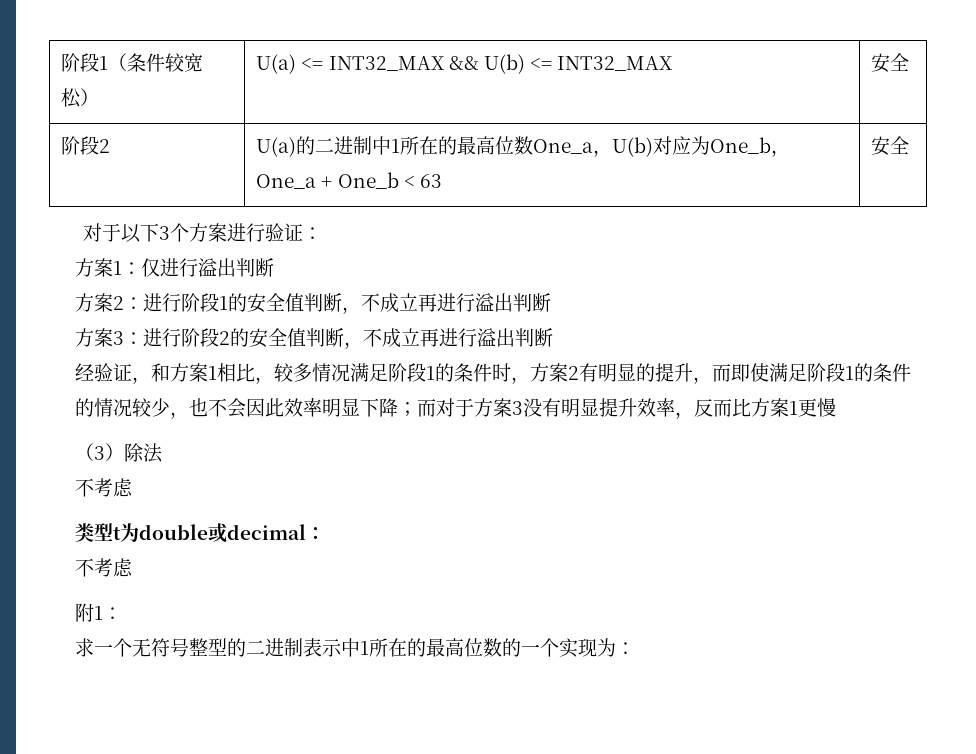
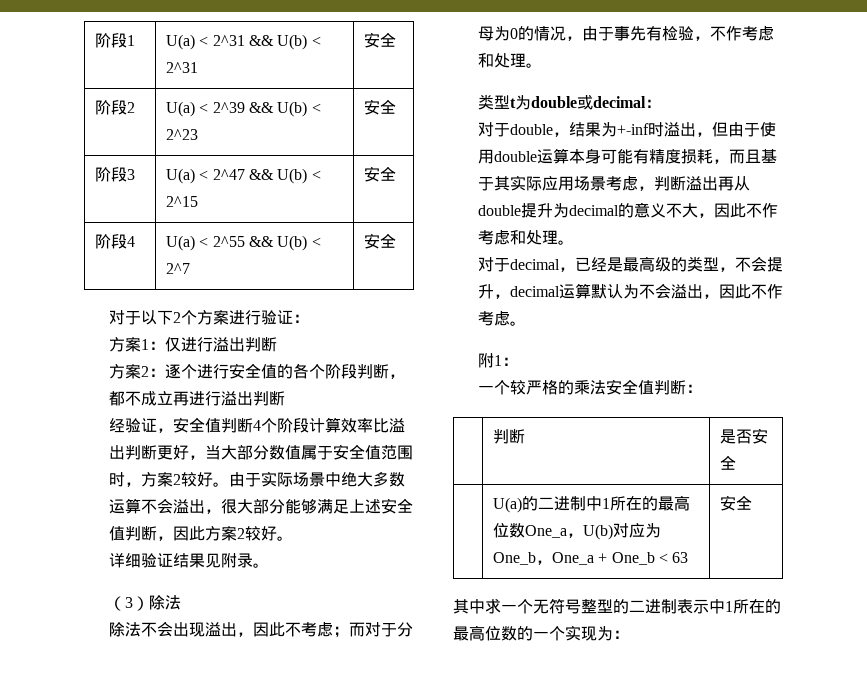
- 阶段1（条件较宽松） | U(a) <= INT32_MAX && U(b) <= INT32_MAX | 安全
- 阶段2 | U(a)的二进制中1所在的最高位数One_a，U(b)对应为One_b，One_a + One_b < 63 | 安全
+ 阶段1 | U(a) < 2^31 && U(b) < 2^31 | 安全
+ 阶段2 | U(a) < 2^39 && U(b) < 2^23 | 安全
+ 阶段3 | U(a) < 2^47 && U(b) < 2^15 | 安全
+ 阶段4 | U(a) < 2^55 && U(b) < 2^7 | 安全
+ 对于以下2个方案进行验证：
+ 方案1：仅进行溢出判断
+ 方案2：逐个进行安全值的各个阶段判断，都不成立再进行溢出判断
+ 经验证，安全值判断4个阶段计算效率比溢出判断更好，当大部分数值属于安全值范围时，方案2较好。由于实际场景中绝大多数运算不会溢出，很大部分能够满足上述安全值判断，因此方案2较好。
+ 详细验证结果见附录。
+ （3）除法
+ 除法不会出现溢出，因此不考虑；而对于分母为0的情况，由于事先有检验，不作考虑和处理。
+ 类型t为double或decimal：
+ 对于double，结果为+-inf时溢出，但由于使用double运算本身可能有精度损耗，而且基于其实际应用场景考虑，判断溢出再从double提升为decimal的意义不大，因此不作考虑和处理。
+ 对于decimal，已经是最高级的类型，不会提升，decimal运算默认为不会溢出，因此不作考虑。
+ 附1：
+ 一个较严格的乘法安全值判断：
+ | 判断 | 是否安全
+ | U(a)的二进制中1所在的最高位数One_a，U(b)对应为One_b，One_a + One_b < 63 | 安全
- 对于以下3个方案进行验证：
- 方案1：仅进行溢出判断
- 方案2：进行阶段1的安全值判断，不成立再进行溢出判断
- 方案3：进行阶段2的安全值判断，不成立再进行溢出判断
- 经验证，和方案1相比，较多情况满足阶段1的条件时，方案2有明显的提升，而即使满足阶段1的条件的情况较少，也不会因此效率明显下降；而对于方案3没有明显提升效率，反而比方案1更慢
- （3）除法
- 不考虑
- 类型t为double或decimal：
- 不考虑
- 附1：
- 求一个无符号整型的二进制表示中1所在的最高位数的一个实现为：
+ 其中求一个无符号整型的二进制表示中1所在的最高位数的一个实现为：

